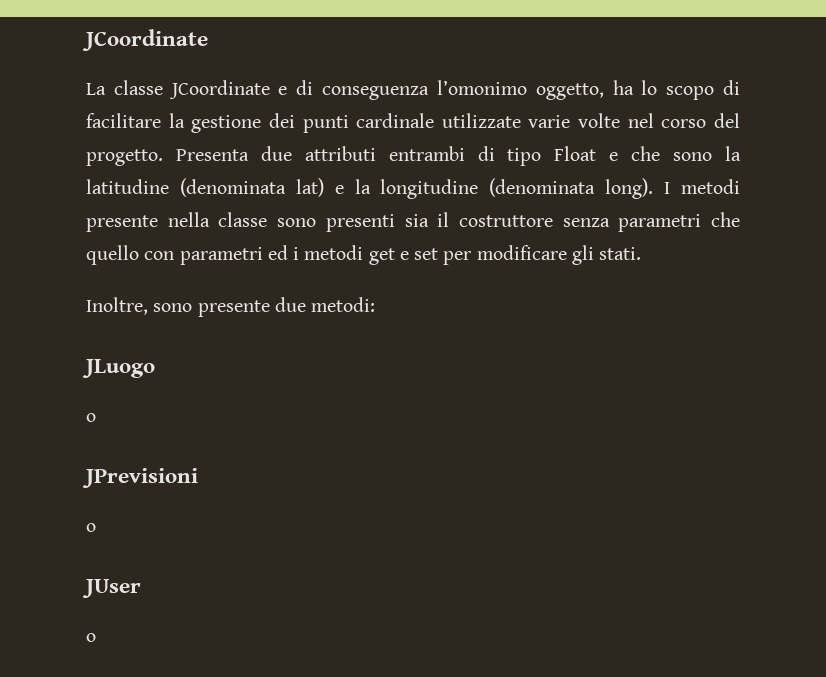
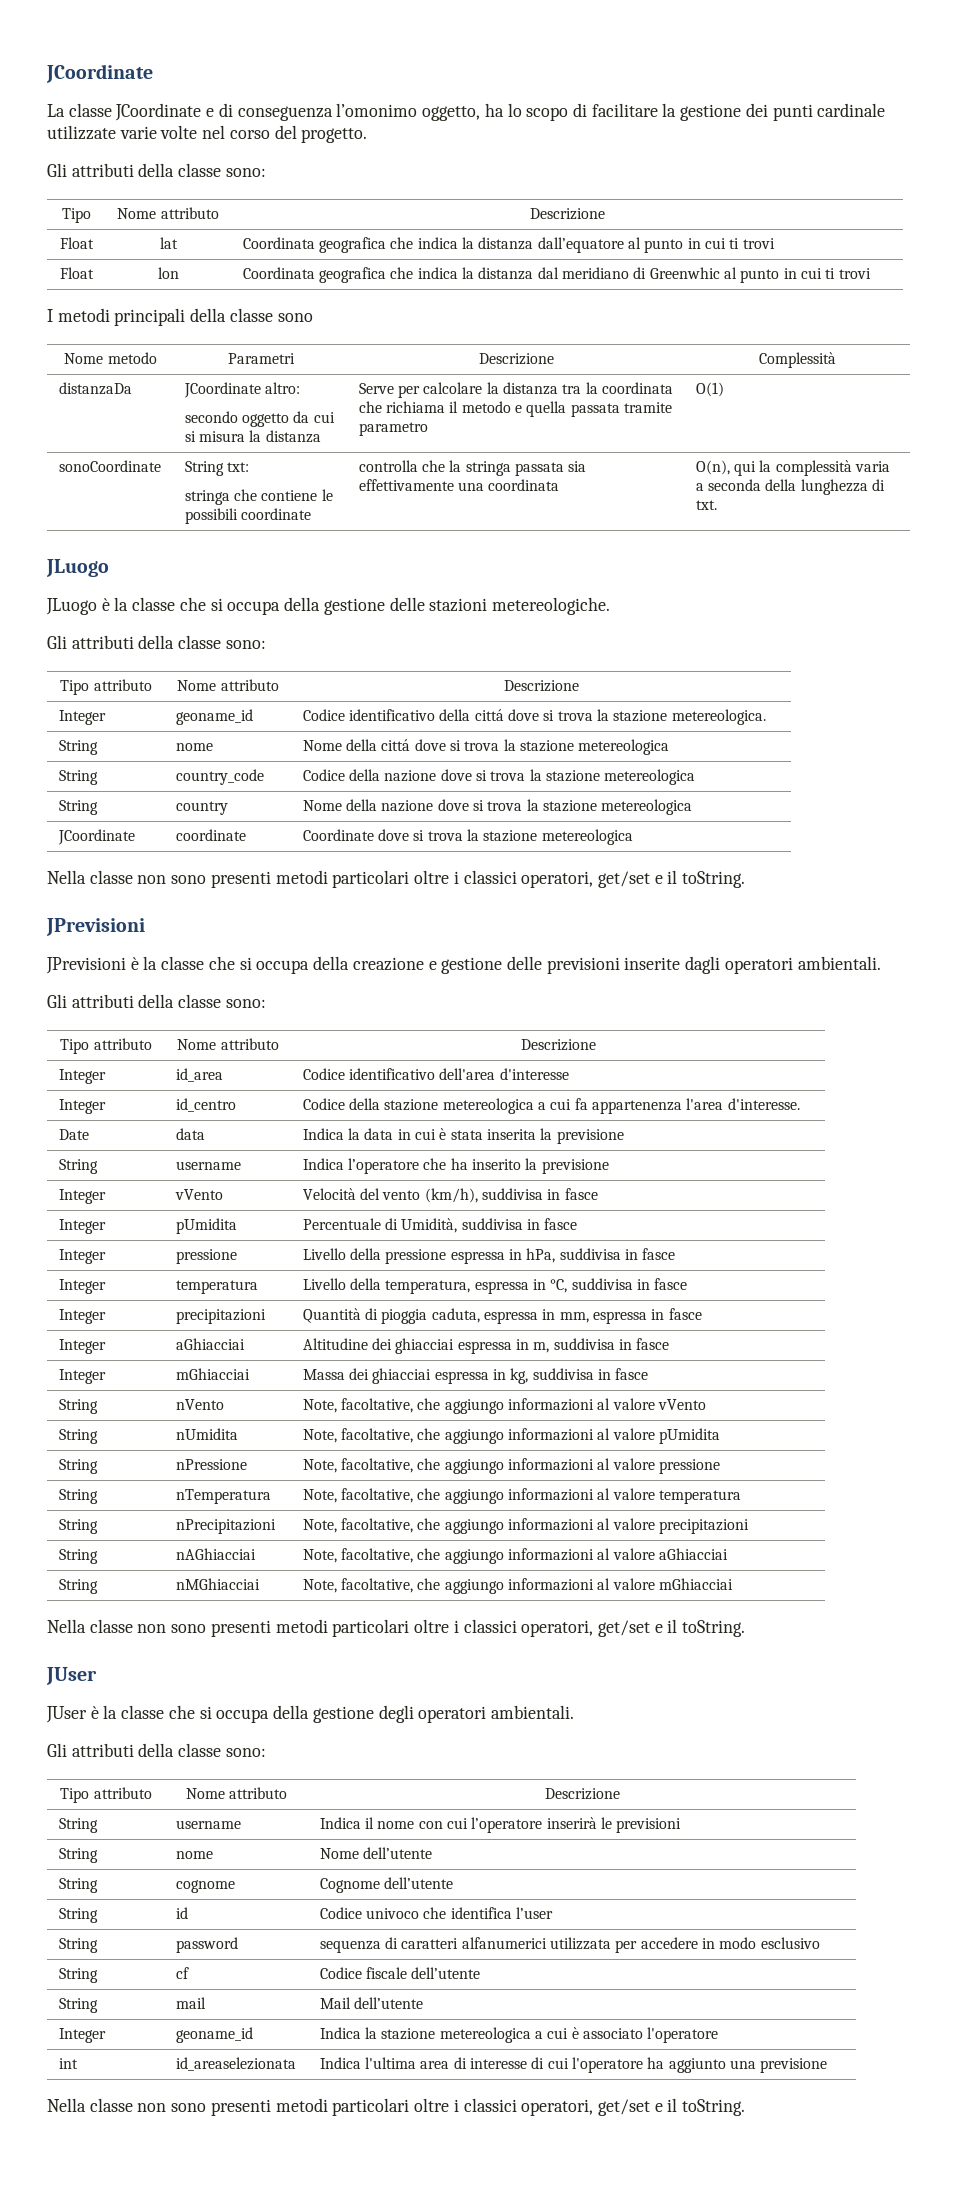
- La classe JCoordinate e di conseguenza l’omonimo oggetto, ha lo scopo di facilitare la gestione dei punti cardinale utilizzate varie volte nel corso del progetto. Presenta due attributi entrambi di tipo Float e che sono la latitudine (denominata lat) e la longitudine (denominata long). I metodi presente nella classe sono presenti sia il costruttore senza parametri che quello con parametri ed i metodi get e set per modificare gli stati.
- Inoltre, sono presente due metodi:
+ La classe JCoordinate e di conseguenza l’omonimo oggetto, ha lo scopo di facilitare la gestione dei punti cardinale utilizzate varie volte nel corso del progetto.
+ Gli attributi della classe sono:
+ Tipo | Nome attributo | Descrizione
+ Float | lat | Coordinata geografica che indica la distanza dall’equatore al punto in cui ti trovi
+ Float | lon | Coordinata geografica che indica la distanza dal meridiano di Greenwhic al punto in cui ti trovi
+ I metodi principali della classe sono
+ Nome metodo | Parametri | Descrizione | Complessità
+ distanzaDa | JCoordinate altro:
+ secondo oggetto da cui si misura la distanza | Serve per calcolare la distanza tra la coordinata che richiama il metodo e quella passata tramite parametro | O(1)
+ sonoCoordinate | String txt:
+ stringa che contiene le possibili coordinate | controlla che la stringa passata sia effettivamente una coordinata | O(n), qui la complessità varia a seconda della lunghezza di txt.
  JLuogo
- o
+ JLuogo è la classe che si occupa della gestione delle stazioni metereologiche.
+ Gli attributi della classe sono:
+ Tipo attributo | Nome attributo | Descrizione
+ Integer | geoname_id | Codice identificativo della cittá dove si trova la stazione metereologica.
+ String | nome | Nome della cittá dove si trova la stazione metereologica
+ String | country_code | Codice della nazione dove si trova la stazione metereologica
+ String | country | Nome della nazione dove si trova la stazione metereologica
+ JCoordinate | coordinate | Coordinate dove si trova la stazione metereologica
+ Nella classe non sono presenti metodi particolari oltre i classici operatori, get/set e il toString.
  JPrevisioni
- o
+ JPrevisioni è la classe che si occupa della creazione e gestione delle previsioni inserite dagli operatori ambientali.
+ Gli attributi della classe sono:
+ Tipo attributo | Nome attributo | Descrizione
+ Integer | id_area | Codice identificativo dell'area d'interesse
+ Integer | id_centro | Codice della stazione metereologica a cui fa appartenenza l'area d'interesse.
+ Date | data | Indica la data in cui è stata inserita la previsione
+ String | username | Indica l’operatore che ha inserito la previsione
+ Integer | vVento | Velocità del vento (km/h), suddivisa in fasce
+ Integer | pUmidita | Percentuale di Umidità, suddivisa in fasce
+ Integer | pressione | Livello della pressione espressa in hPa, suddivisa in fasce
+ Integer | temperatura | Livello della temperatura, espressa in °C, suddivisa in fasce
+ Integer | precipitazioni | Quantità di pioggia caduta, espressa in mm, espressa in fasce
+ Integer | aGhiacciai | Altitudine dei ghiacciai espressa in m, suddivisa in fasce
+ Integer | mGhiacciai | Massa dei ghiacciai espressa in kg, suddivisa in fasce
+ String | nVento | Note, facoltative, che aggiungo informazioni al valore vVento
+ String | nUmidita | Note, facoltative, che aggiungo informazioni al valore pUmidita
+ String | nPressione | Note, facoltative, che aggiungo informazioni al valore pressione
+ String | nTemperatura | Note, facoltative, che aggiungo informazioni al valore temperatura
+ String | nPrecipitazioni | Note, facoltative, che aggiungo informazioni al valore precipitazioni
+ String | nAGhiacciai | Note, facoltative, che aggiungo informazioni al valore aGhiacciai
+ String | nMGhiacciai | Note, facoltative, che aggiungo informazioni al valore mGhiacciai
+ Nella classe non sono presenti metodi particolari oltre i classici operatori, get/set e il toString.
  JUser
- o
+ JUser è la classe che si occupa della gestione degli operatori ambientali.
+ Gli attributi della classe sono:
+ Tipo attributo | Nome attributo | Descrizione
+ String | username | Indica il nome con cui l’operatore inserirà le previsioni
+ String | nome | Nome dell’utente
+ String | cognome | Cognome dell’utente
+ String | id | Codice univoco che identifica l’user
+ String | password | sequenza di caratteri alfanumerici utilizzata per accedere in modo esclusivo
+ String | cf | Codice fiscale dell’utente
+ String | mail | Mail dell’utente
+ Integer | geoname_id | Indica la stazione metereologica a cui è associato l'operatore
+ int | id_areaselezionata | Indica l'ultima area di interesse di cui l'operatore ha aggiunto una previsione
+ Nella classe non sono presenti metodi particolari oltre i classici operatori, get/set e il toString.

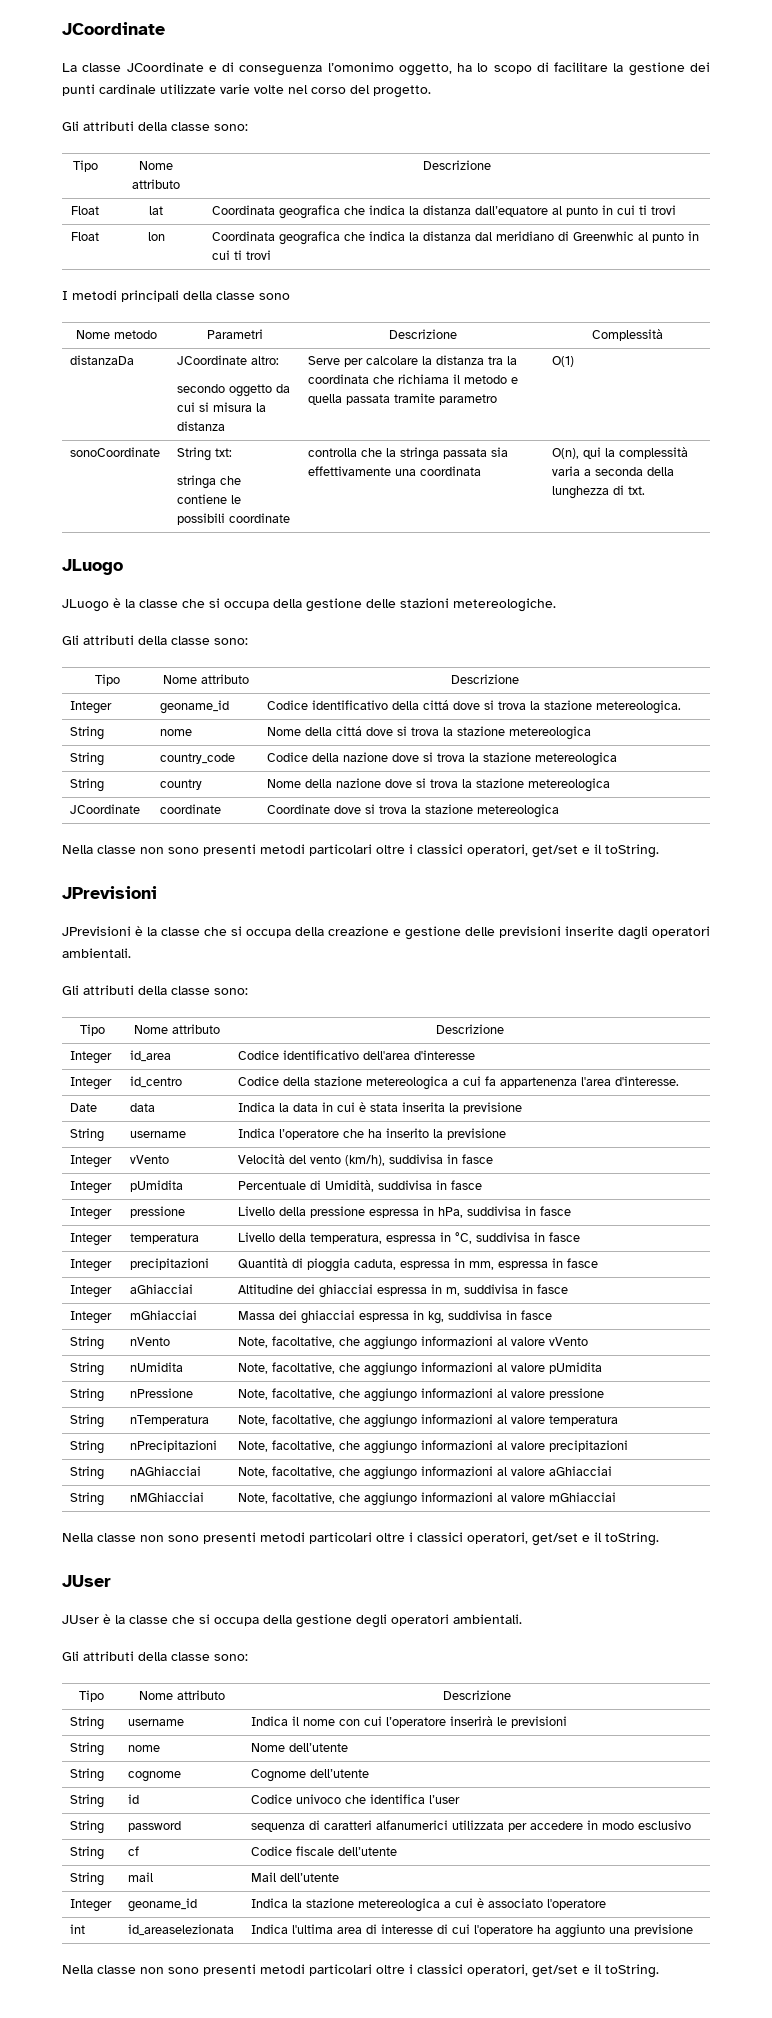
  JLuogo è la classe che si occupa della gestione delle stazioni metereologiche.
  Gli attributi della classe sono:
- Tipo attributo | Nome attributo | Descrizione
+ Tipo | Nome attributo | Descrizione
  JPrevisioni è la classe che si occupa della creazione e gestione delle previsioni inserite dagli operatori ambientali.
  Gli attributi della classe sono:
- Tipo attributo | Nome attributo | Descrizione
+ Tipo | Nome attributo | Descrizione
  JUser è la classe che si occupa della gestione degli operatori ambientali.
  Gli attributi della classe sono:
- Tipo attributo | Nome attributo | Descrizione
+ Tipo | Nome attributo | Descrizione

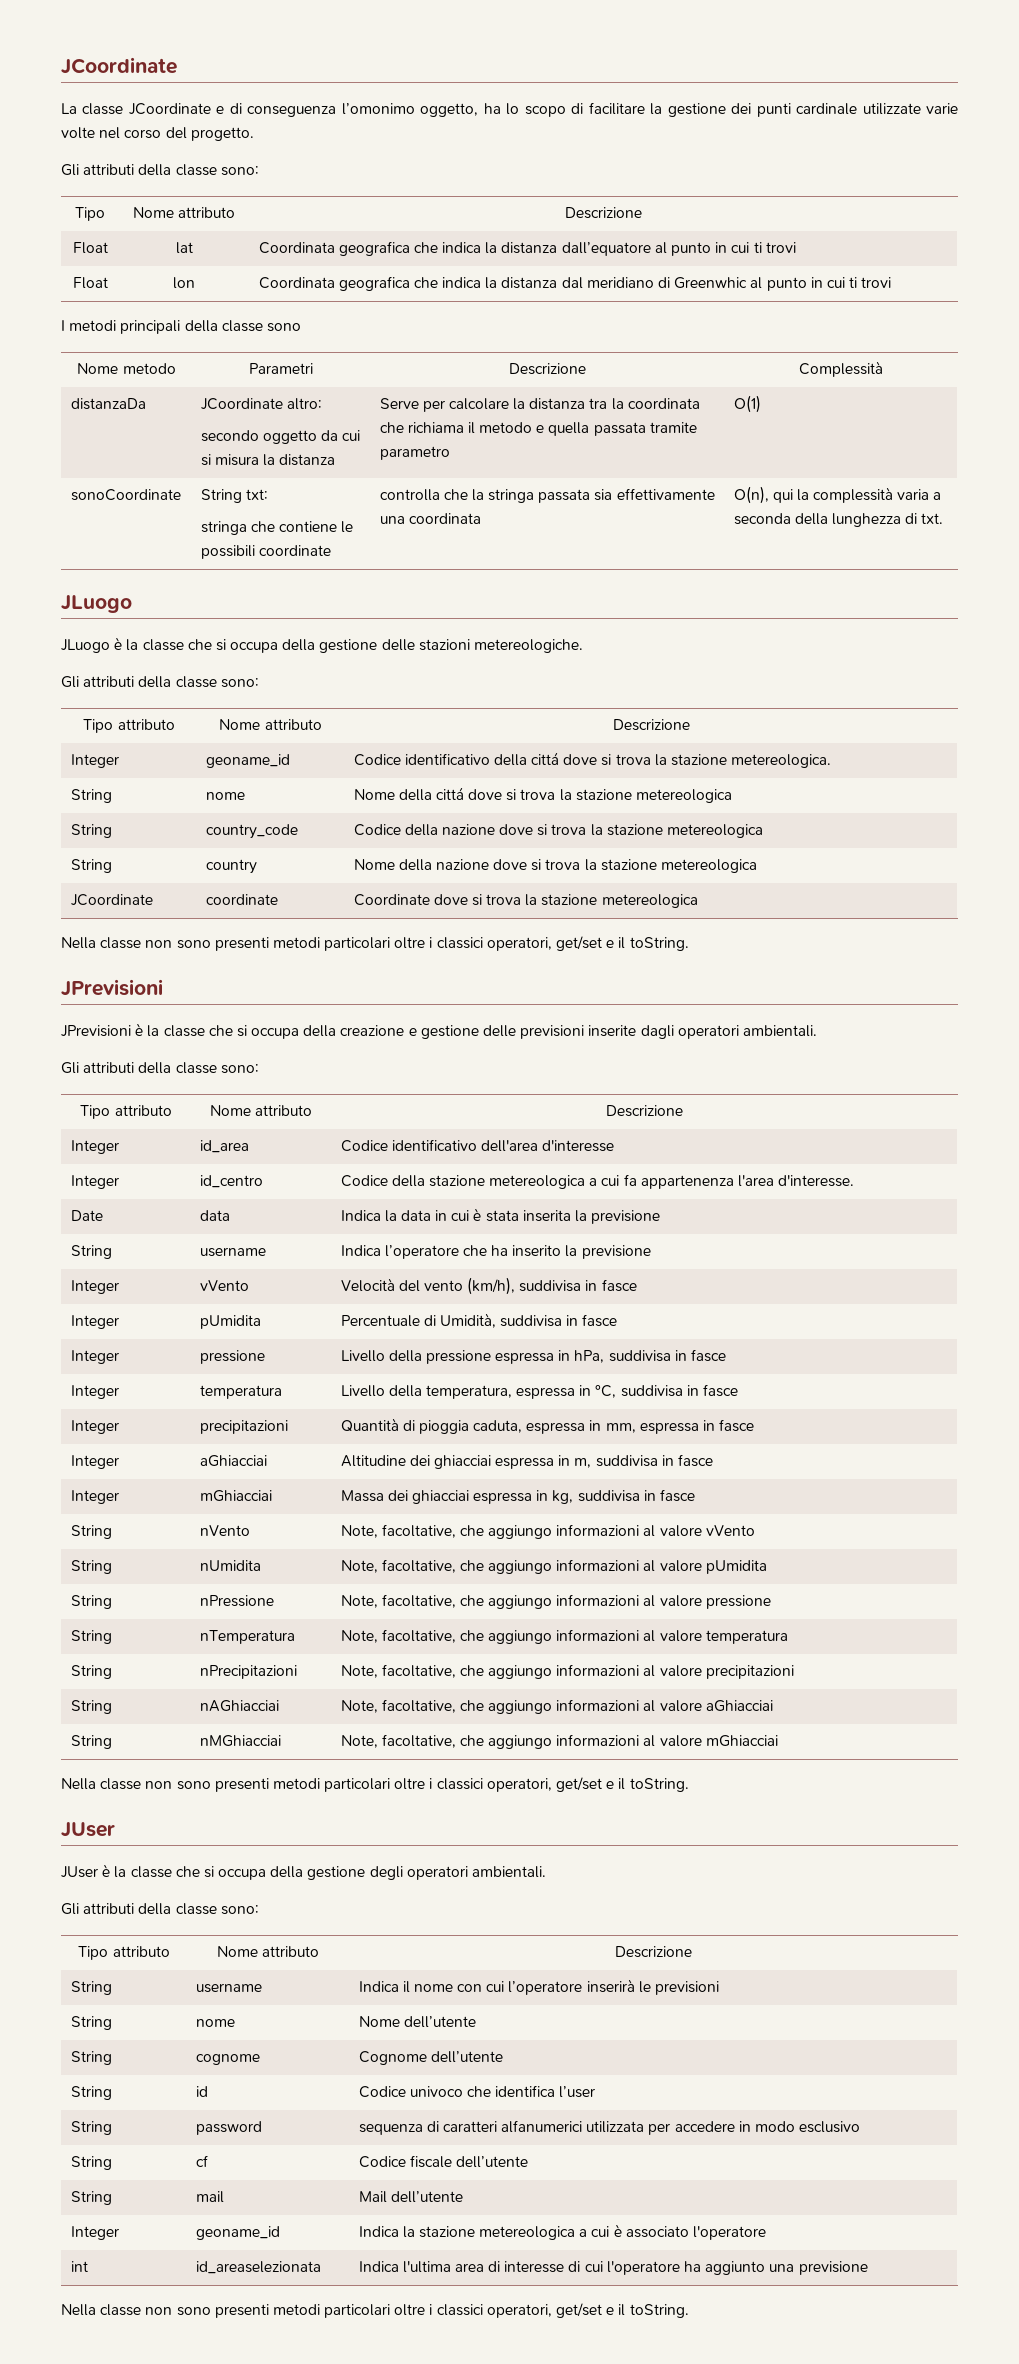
  JLuogo è la classe che si occupa della gestione delle stazioni metereologiche.
  Gli attributi della classe sono:
- Tipo | Nome attributo | Descrizione
+ Tipo attributo | Nome attributo | Descrizione
  JPrevisioni è la classe che si occupa della creazione e gestione delle previsioni inserite dagli operatori ambientali.
  Gli attributi della classe sono:
- Tipo | Nome attributo | Descrizione
+ Tipo attributo | Nome attributo | Descrizione
  JUser è la classe che si occupa della gestione degli operatori ambientali.
  Gli attributi della classe sono:
- Tipo | Nome attributo | Descrizione
+ Tipo attributo | Nome attributo | Descrizione

